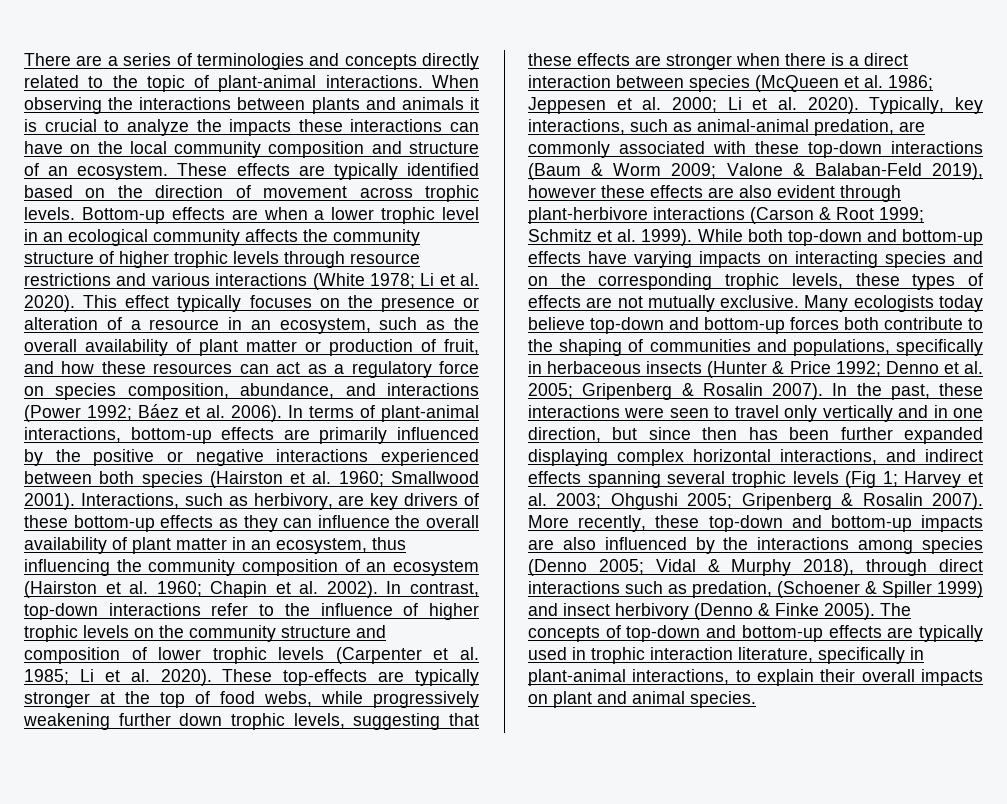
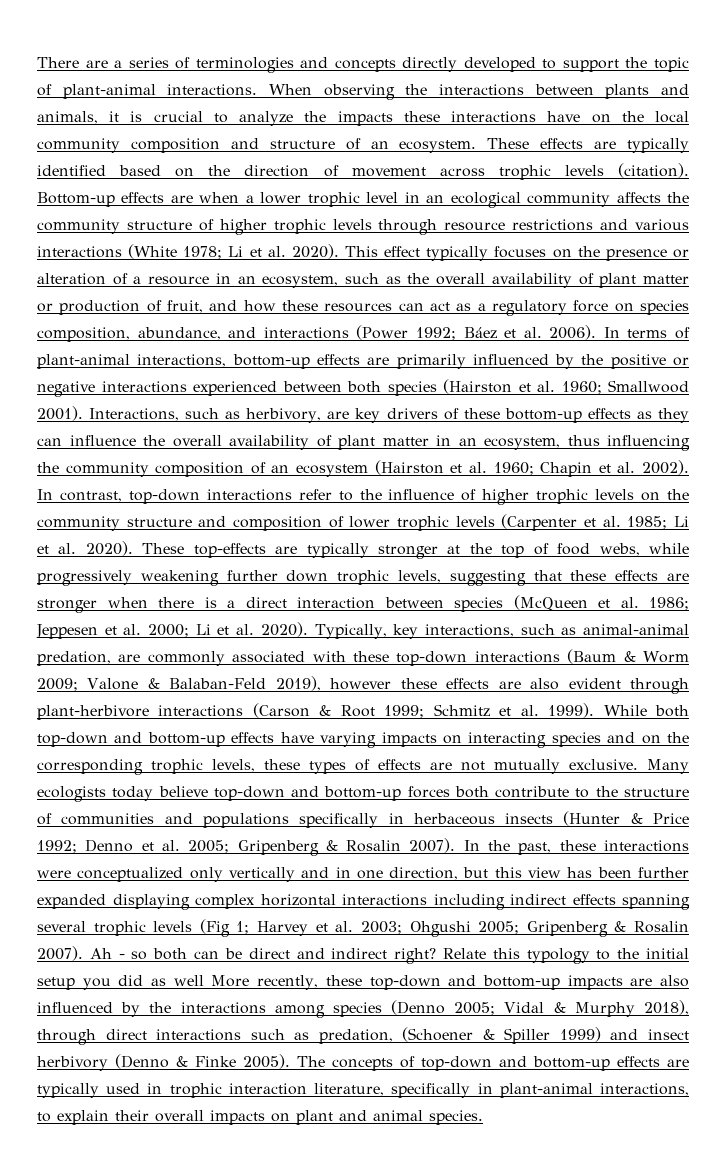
- There are a series of terminologies and concepts directly related to the topic of plant-animal interactions.
+ There are a series of terminologies and concepts directly developed to support the topic of plant-animal interactions.
- When observing the interactions between plants and animals it is crucial to analyze the impacts these interactions can have on the local community composition and structure of an ecosystem.
+ When observing the interactions between plants and animals, it is crucial to analyze the impacts these interactions have on the local community composition and structure of an ecosystem.
- These effects are typically identified based on the direction of movement across trophic levels.
+ These effects are typically identified based on the direction of movement across trophic levels (citation).
- Many ecologists today believe top-down and bottom-up forces both contribute to the shaping of communities and populations, specifically in herbaceous insects (Hunter & Price 1992; Denno et al. 2005; Gripenberg & Rosalin 2007).
+ Many ecologists today believe top-down and bottom-up forces both contribute to the structure of communities and populations specifically in herbaceous insects (Hunter & Price 1992; Denno et al. 2005; Gripenberg & Rosalin 2007).
- In the past, these interactions were seen to travel only vertically and in one direction, but since then has been further expanded displaying complex horizontal interactions, and indirect effects spanning several trophic levels (Fig 1; Harvey et al. 2003; Ohgushi 2005; Gripenberg & Rosalin 2007).
+ In the past, these interactions were conceptualized only vertically and in one direction, but this view has been further expanded displaying complex horizontal interactions including indirect effects spanning several trophic levels (Fig 1; Harvey et al. 2003; Ohgushi 2005; Gripenberg & Rosalin 2007).
- More recently, these top-down and bottom-up impacts are also influenced by the interactions among species (Denno 2005; Vidal & Murphy 2018), through direct interactions such as predation, (Schoener & Spiller 1999) and insect herbivory (Denno & Finke 2005).
+ Ah - so both can be direct and indirect right? Relate this typology to the initial setup you did as well More recently, these top-down and bottom-up impacts are also influenced by the interactions among species (Denno 2005; Vidal & Murphy 2018), through direct interactions such as predation, (Schoener & Spiller 1999) and insect herbivory (Denno & Finke 2005).

